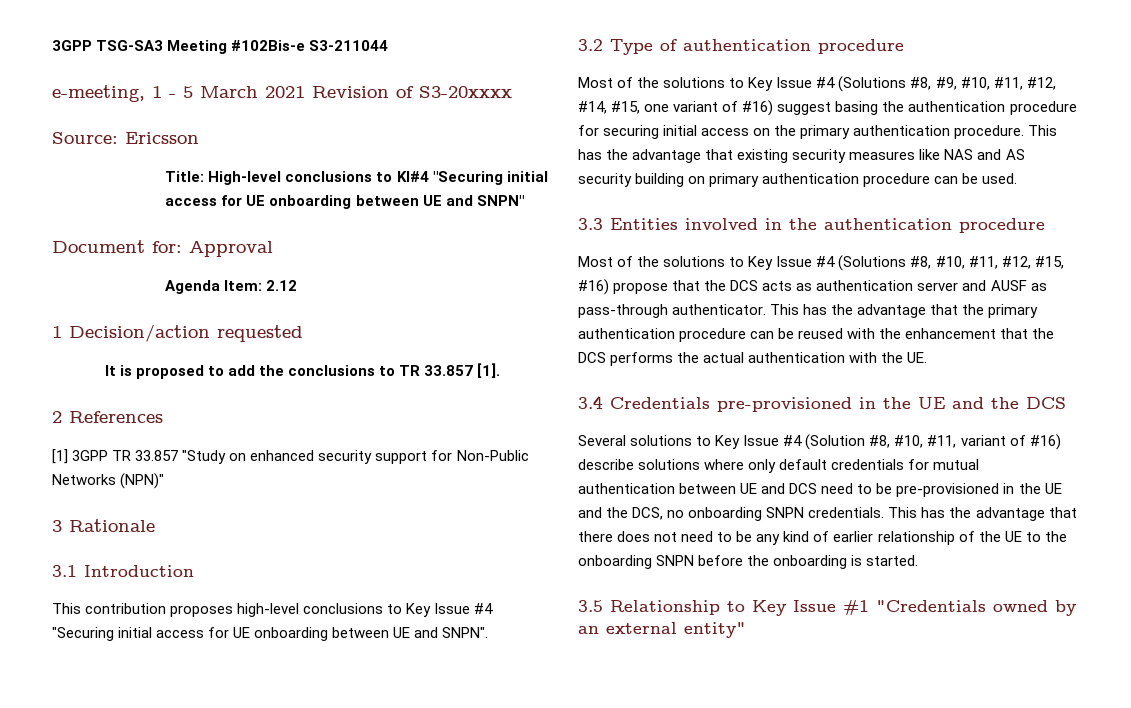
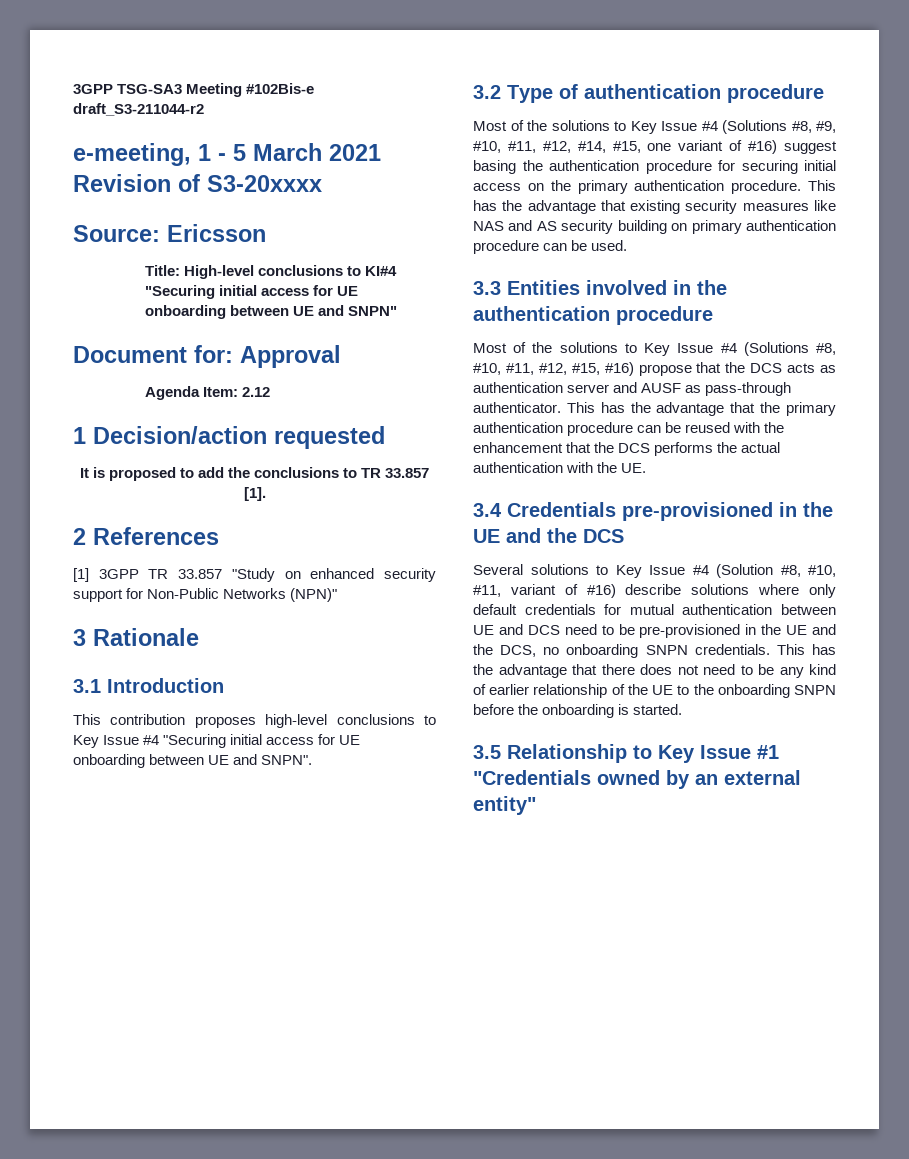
- 3GPP TSG-SA3 Meeting #102Bis-e S3-211044
+ 3GPP TSG-SA3 Meeting #102Bis-e draft_S3-211044-r2

